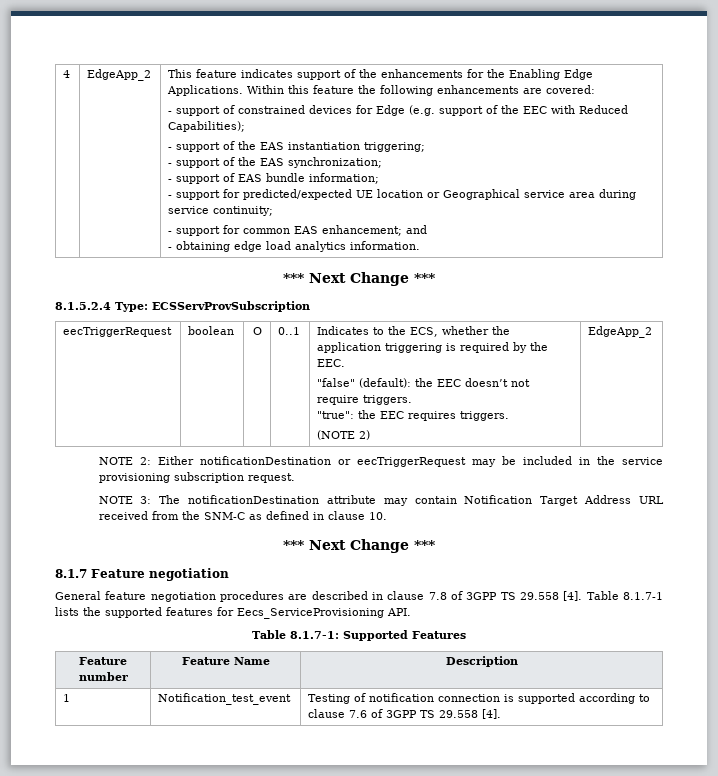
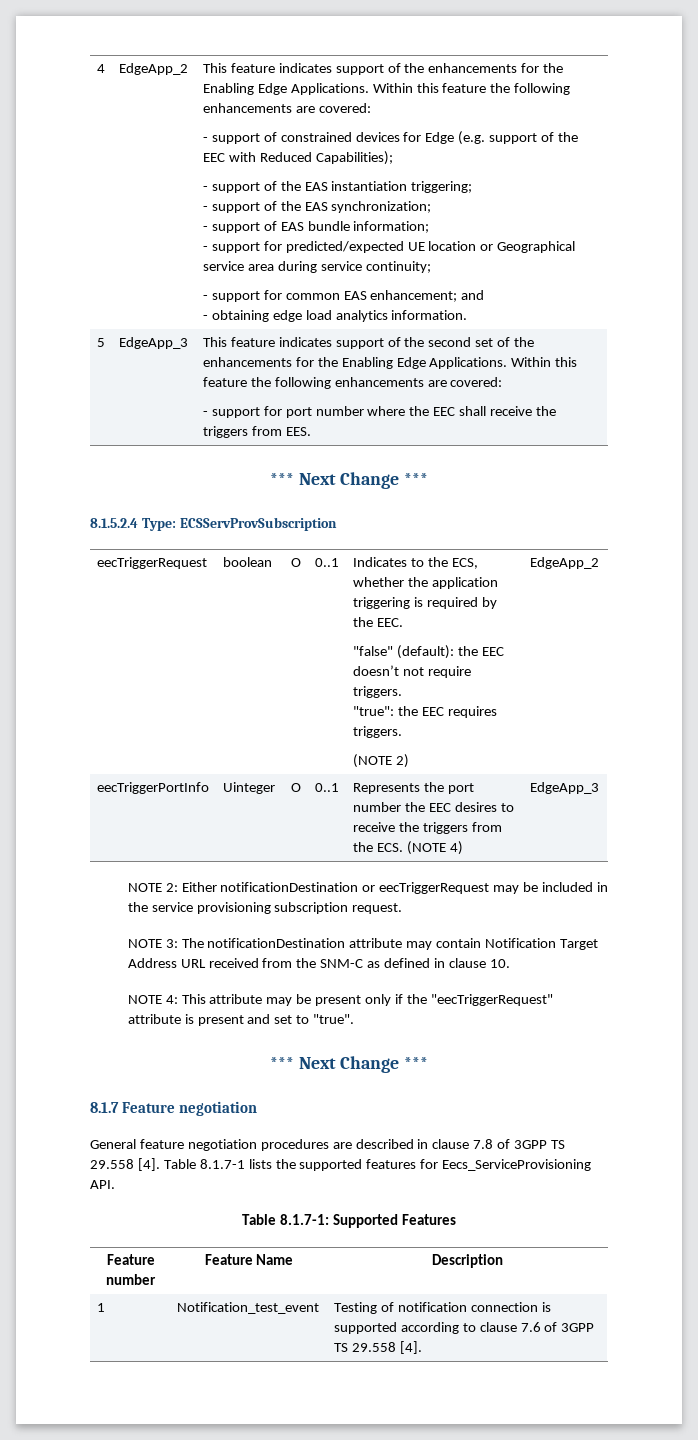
+ 5 | EdgeApp_3 | This feature indicates support of the second set of the enhancements for the Enabling Edge Applications. Within this feature the following enhancements are covered:
+ - support for port number where the EEC shall receive the triggers from EES.
+ eecTriggerPortInfo | Uinteger | O | 0..1 | Represents the port number the EEC desires to receive the triggers from the ECS. (NOTE 4) | EdgeApp_3
+ NOTE 4: This attribute may be present only if the "eecTriggerRequest" attribute is present and set to "true".

